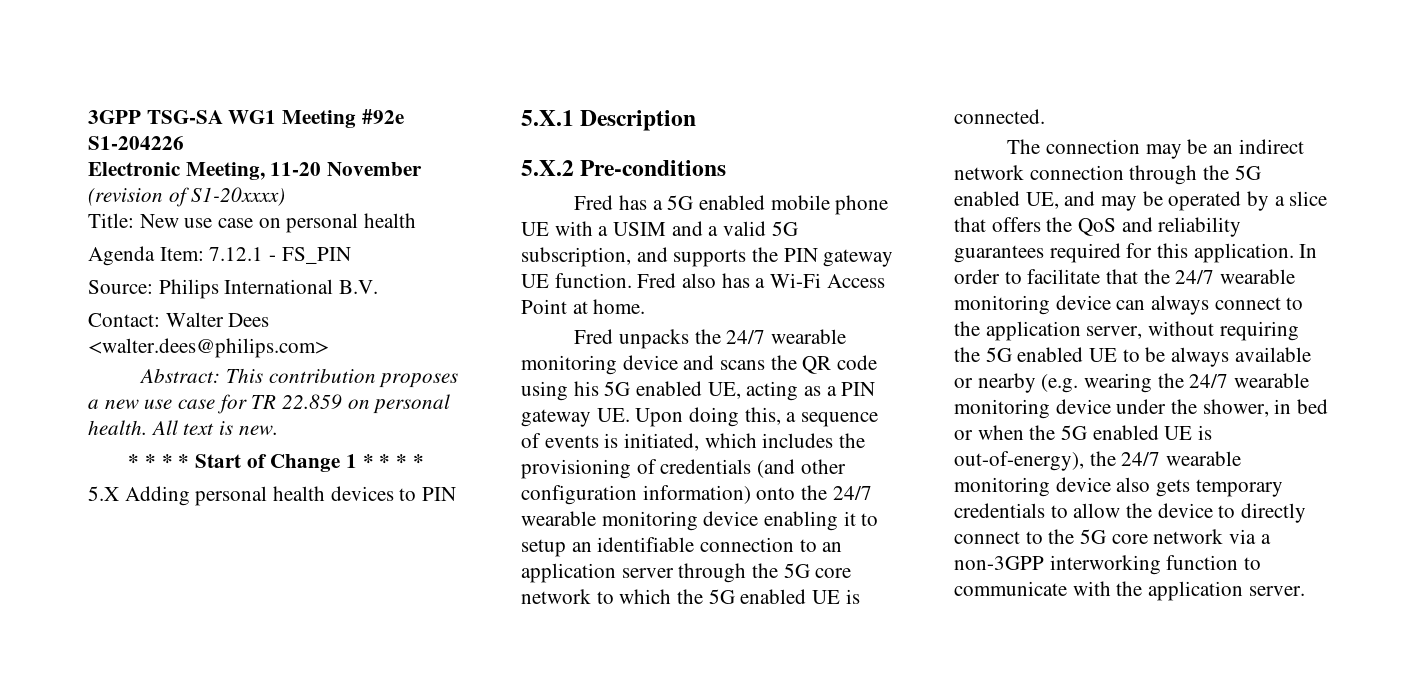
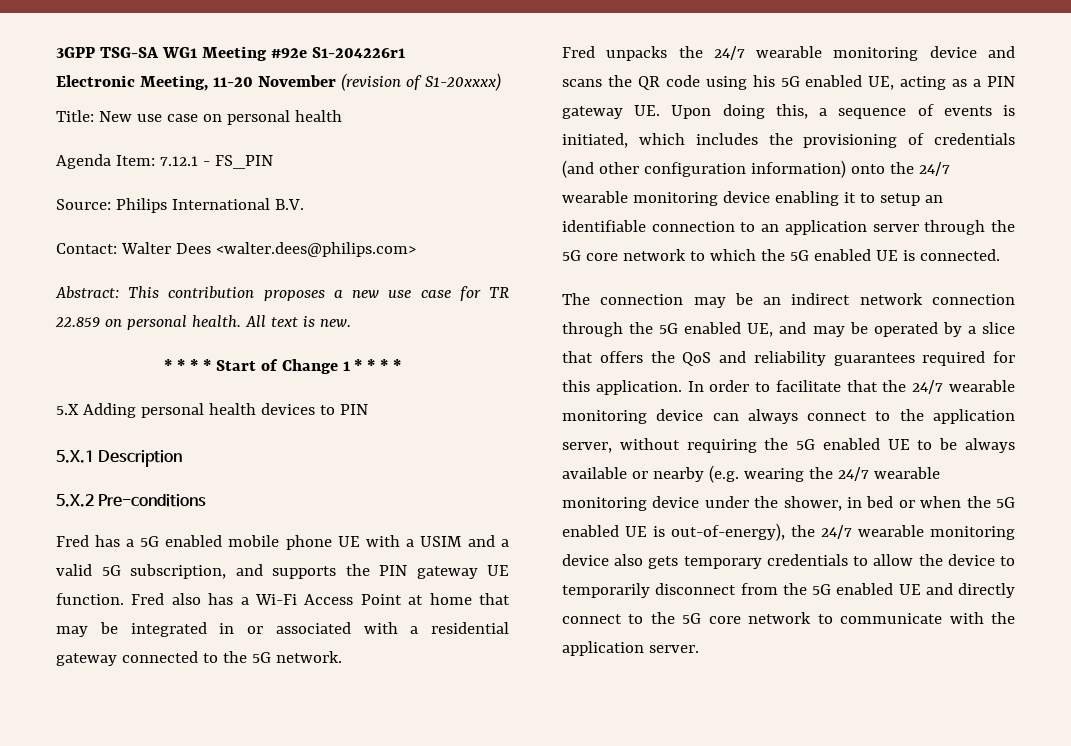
- 3GPP TSG-SA WG1 Meeting #92e S1-204226
+ 3GPP TSG-SA WG1 Meeting #92e S1-204226r1
- Fred also has a Wi-Fi Access Point at home.
+ Fred also has a Wi-Fi Access Point at home that may be integrated in or associated with a residential gateway connected to the 5G network.
- In order to facilitate that the 24/7 wearable monitoring device can always connect to the application server, without requiring the 5G enabled UE to be always available or nearby (e.g. wearing the 24/7 wearable monitoring device under the shower, in bed or when the 5G enabled UE is out-of-energy), the 24/7 wearable monitoring device also gets temporary credentials to allow the device to directly connect to the 5G core network via a non-3GPP interworking function to communicate with the application server.
+ In order to facilitate that the 24/7 wearable monitoring device can always connect to the application server, without requiring the 5G enabled UE to be always available or nearby (e.g. wearing the 24/7 wearable monitoring device under the shower, in bed or when the 5G enabled UE is out-of-energy), the 24/7 wearable monitoring device also gets temporary credentials to allow the device to temporarily disconnect from the 5G enabled UE and directly connect to the 5G core network to communicate with the application server.

